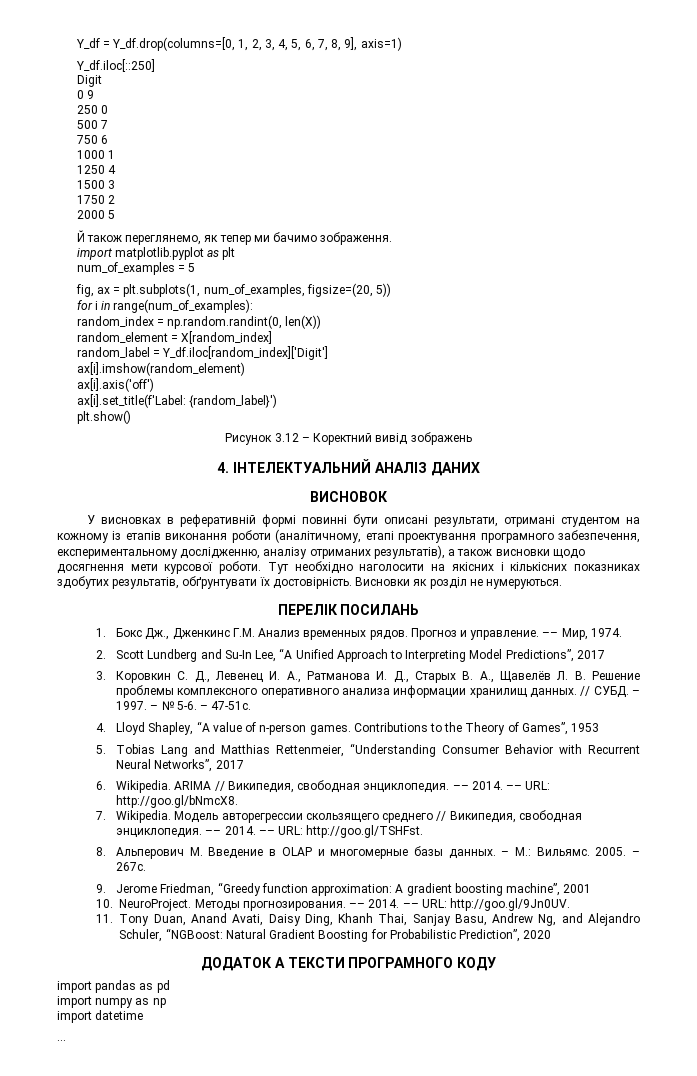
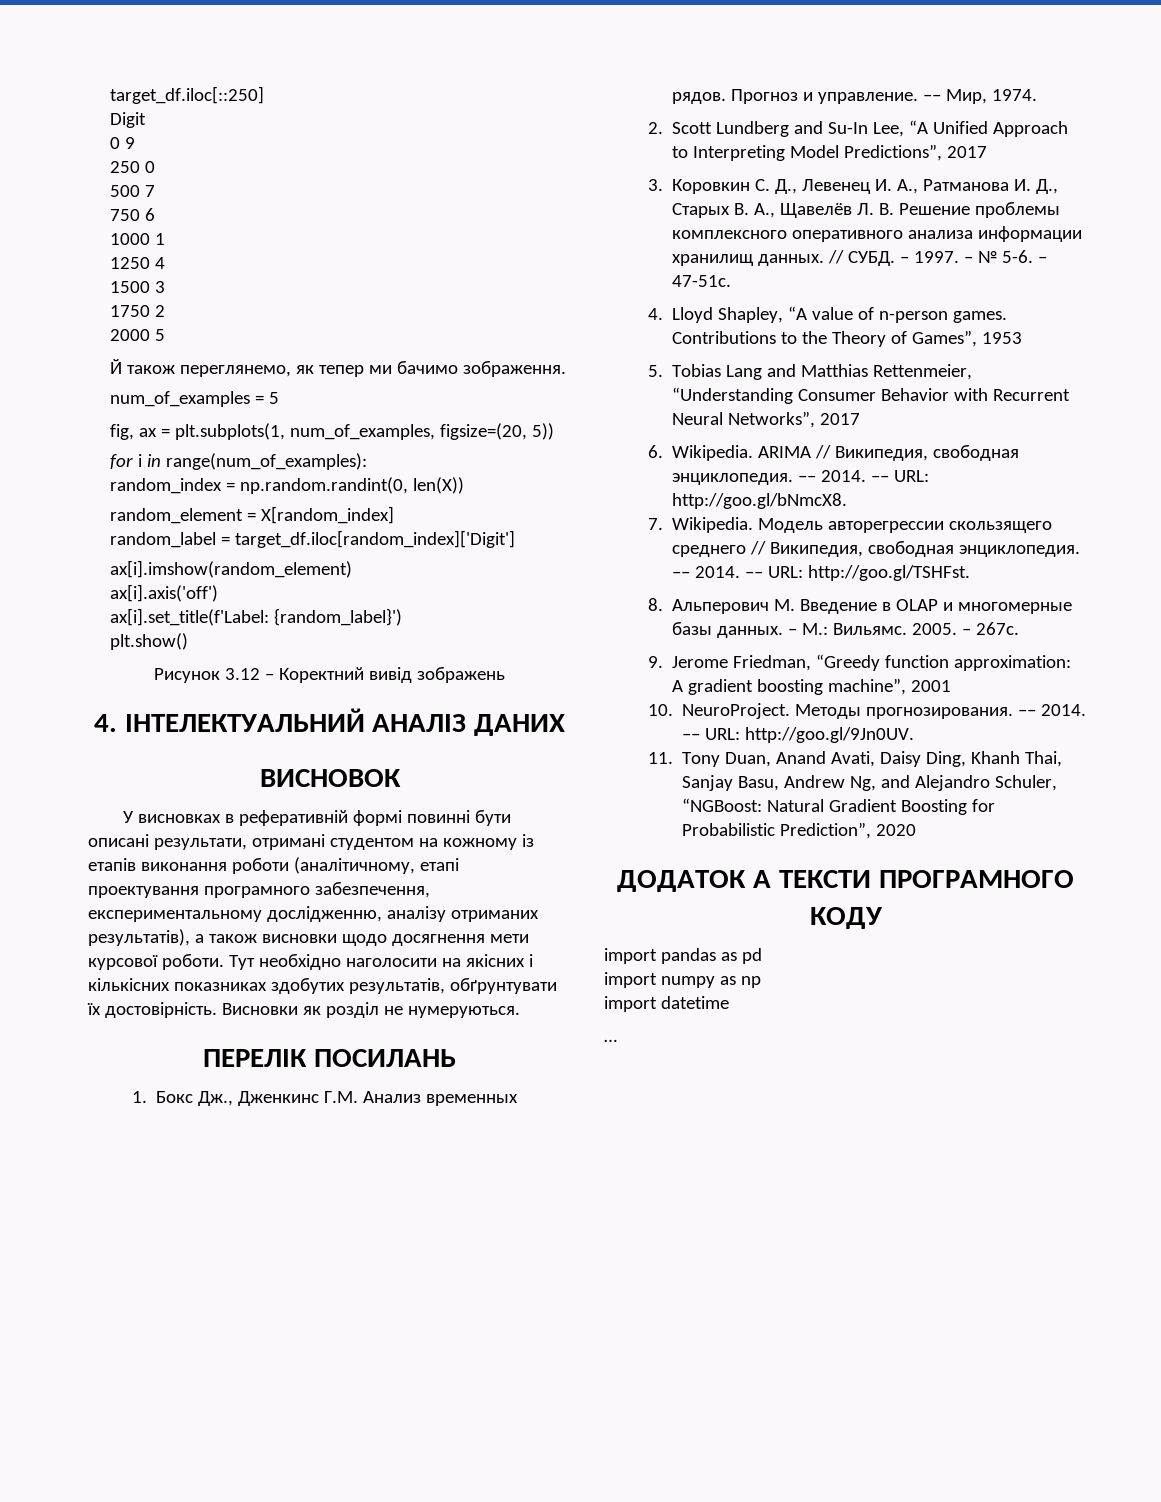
- Y_df = Y_df.drop(columns=[0, 1, 2, 3, 4, 5, 6, 7, 8, 9], axis=1)
- Y_df.iloc[::250]
+ target_df.iloc[::250]
- import matplotlib.pyplot as plt
- random_label = Y_df.iloc[random_index]['Digit']
+ random_label = target_df.iloc[random_index]['Digit']

